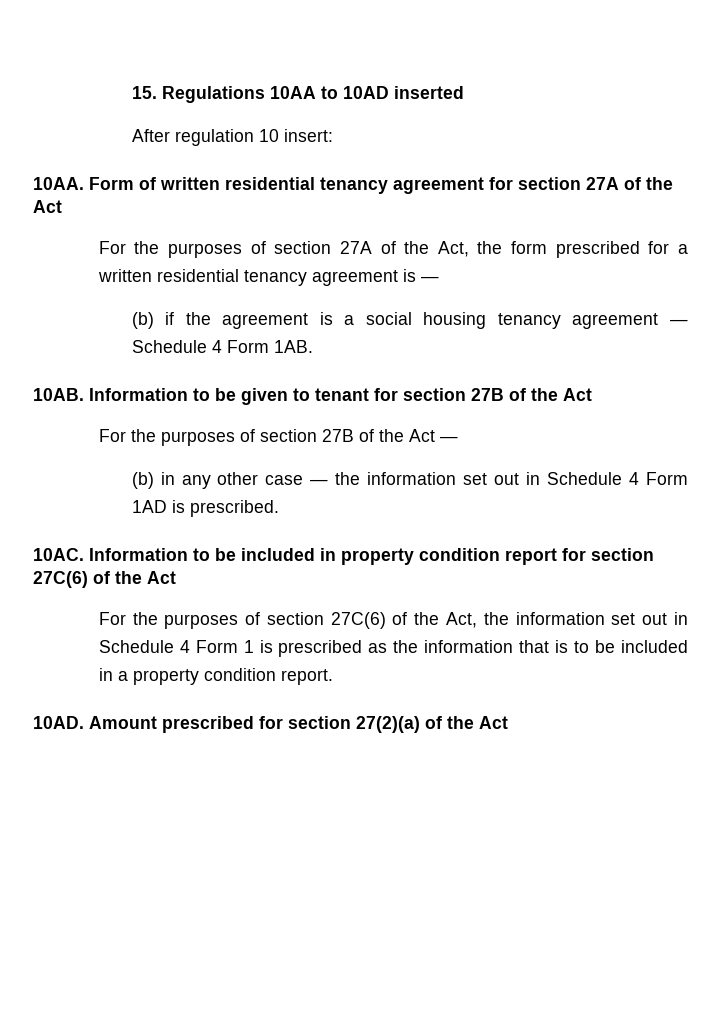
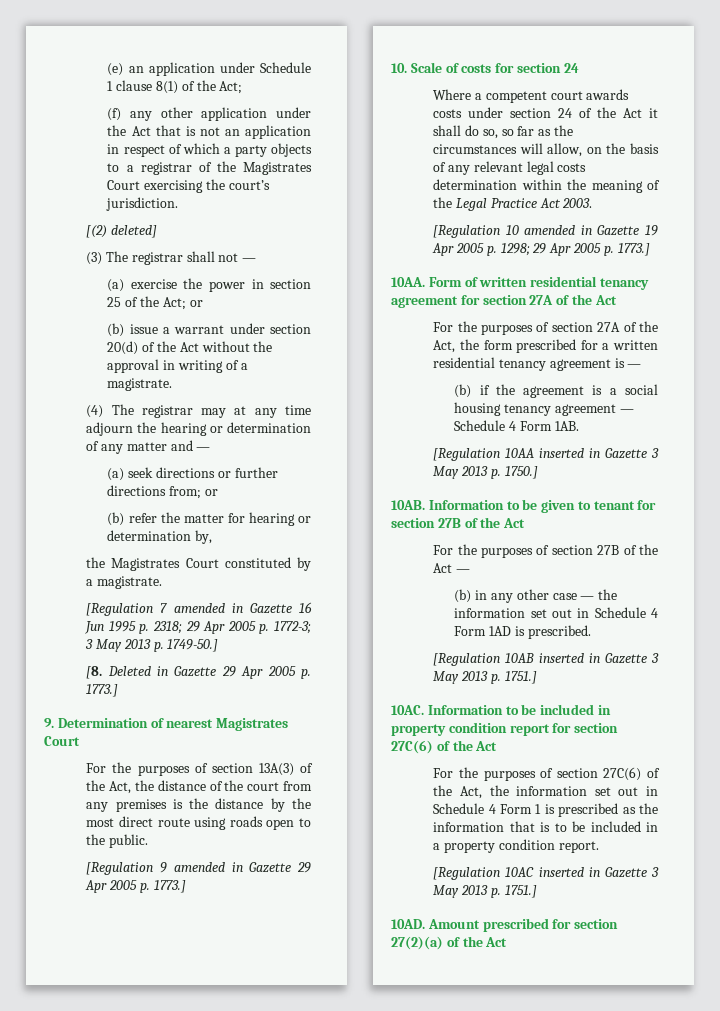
- 15. Regulations 10AA to 10AD inserted
- After regulation 10 insert:
+ (e) an application under Schedule 1 clause 8(1) of the Act;
+ (f) any other application under the Act that is not an application in respect of which a party objects to a registrar of the Magistrates Court exercising the court’s jurisdiction.
+ [(2) deleted]
+ (3) The registrar shall not —
+ (a) exercise the power in section 25 of the Act; or
+ (b) issue a warrant under section 20(d) of the Act without the approval in writing of a magistrate.
+ (4) The registrar may at any time adjourn the hearing or determination of any matter and —
+ (a) seek directions or further directions from; or
+ (b) refer the matter for hearing or determination by,
+ the Magistrates Court constituted by a magistrate.
+ [Regulation 7 amended in Gazette 16 Jun 1995 p. 2318; 29 Apr 2005 p. 1772-3; 3 May 2013 p. 1749-50.]
+ [8. Deleted in Gazette 29 Apr 2005 p. 1773.]
+ 9. Determination of nearest Magistrates Court
+ For the purposes of section 13A(3) of the Act, the distance of the court from any premises is the distance by the most direct route using roads open to the public.
+ [Regulation 9 amended in Gazette 29 Apr 2005 p. 1773.]
+ 10. Scale of costs for section 24
+ Where a competent court awards costs under section 24 of the Act it shall do so, so far as the circumstances will allow, on the basis of any relevant legal costs determination within the meaning of the Legal Practice Act 2003.
+ [Regulation 10 amended in Gazette 19 Apr 2005 p. 1298; 29 Apr 2005 p. 1773.]
+ [Regulation 10AA inserted in Gazette 3 May 2013 p. 1750.]
+ [Regulation 10AB inserted in Gazette 3 May 2013 p. 1751.]
+ [Regulation 10AC inserted in Gazette 3 May 2013 p. 1751.]

